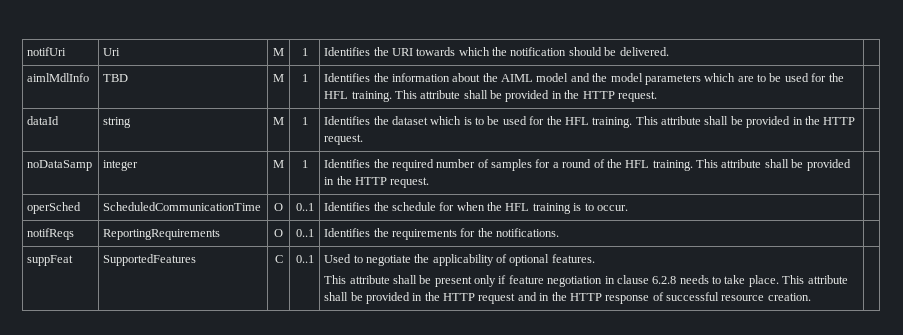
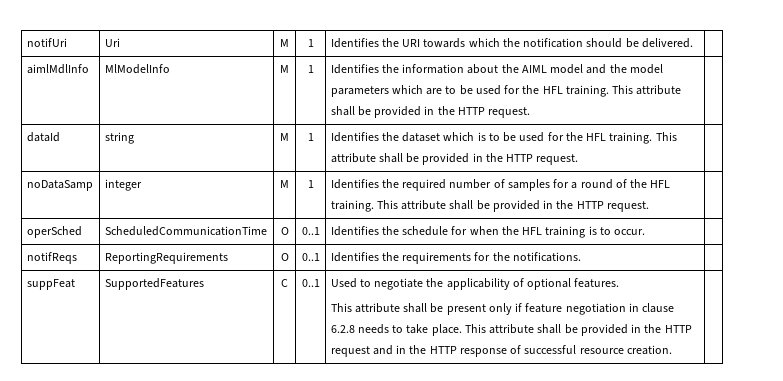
- aimlMdlInfo | TBD | M | 1 | Identifies the information about the AIML model and the model parameters which are to be used for the HFL training. This attribute shall be provided in the HTTP request. |
+ aimlMdlInfo | MlModelInfo | M | 1 | Identifies the information about the AIML model and the model parameters which are to be used for the HFL training. This attribute shall be provided in the HTTP request. |

